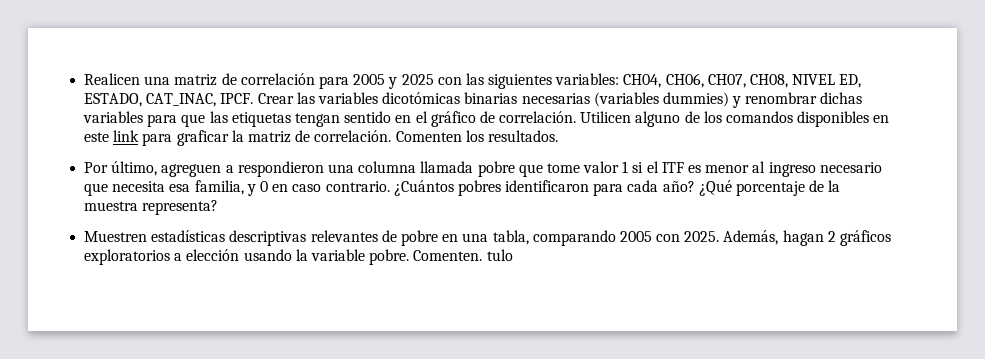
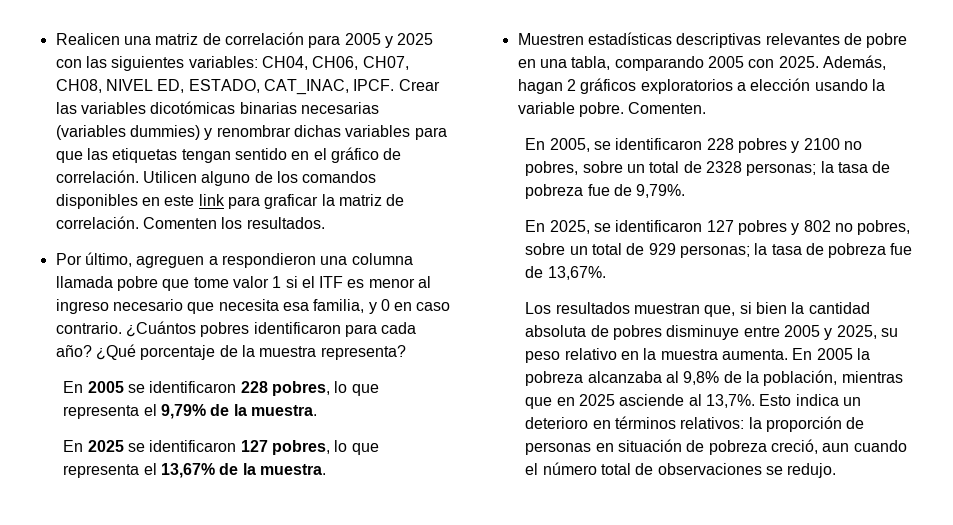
+ En 2005 se identificaron 228 pobres, lo que representa el 9,79% de la muestra.
+ En 2025 se identificaron 127 pobres, lo que representa el 13,67% de la muestra.
- Comenten. tulo
+ Comenten.
+ En 2005, se identificaron 228 pobres y 2100 no pobres, sobre un total de 2328 personas; la tasa de pobreza fue de 9,79%.
+ En 2025, se identificaron 127 pobres y 802 no pobres, sobre un total de 929 personas; la tasa de pobreza fue de 13,67%.
+ Los resultados muestran que, si bien la cantidad absoluta de pobres disminuye entre 2005 y 2025, su peso relativo en la muestra aumenta. En 2005 la pobreza alcanzaba al 9,8% de la población, mientras que en 2025 asciende al 13,7%. Esto indica un deterioro en términos relativos: la proporción de personas en situación de pobreza creció, aun cuando el número total de observaciones se redujo.

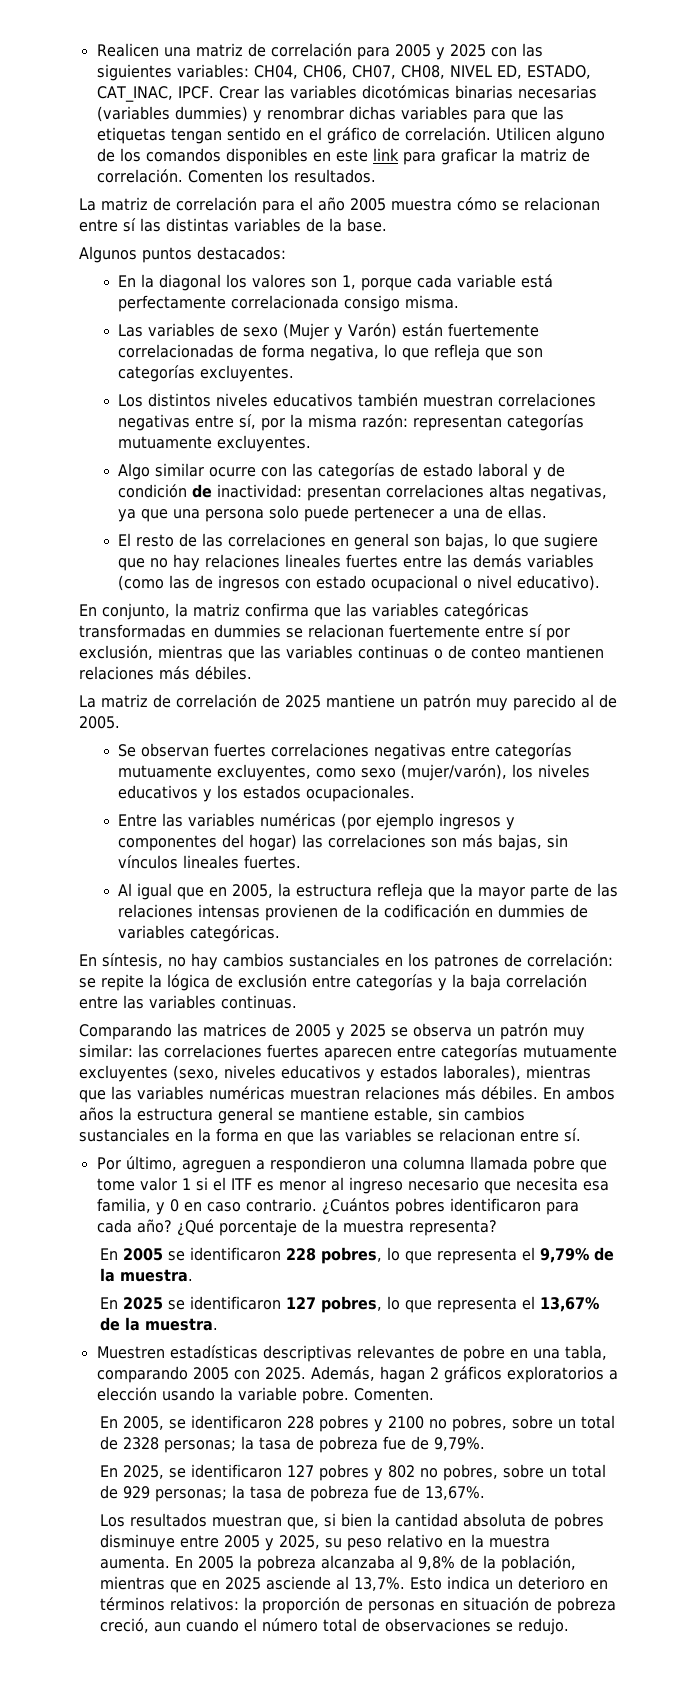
+ La matriz de correlación para el año 2005 muestra cómo se relacionan entre sí las distintas variables de la base.
+ Algunos puntos destacados:
+ En la diagonal los valores son 1, porque cada variable está perfectamente correlacionada consigo misma.
+ Las variables de sexo (Mujer y Varón) están fuertemente correlacionadas de forma negativa, lo que refleja que son categorías excluyentes.
+ Los distintos niveles educativos también muestran correlaciones negativas entre sí, por la misma razón: representan categorías mutuamente excluyentes.
+ Algo similar ocurre con las categorías de estado laboral y de condición de inactividad: presentan correlaciones altas negativas, ya que una persona solo puede pertenecer a una de ellas.
+ El resto de las correlaciones en general son bajas, lo que sugiere que no hay relaciones lineales fuertes entre las demás variables (como las de ingresos con estado ocupacional o nivel educativo).
+ En conjunto, la matriz confirma que las variables categóricas transformadas en dummies se relacionan fuertemente entre sí por exclusión, mientras que las variables continuas o de conteo mantienen relaciones más débiles.
+ La matriz de correlación de 2025 mantiene un patrón muy parecido al de 2005.
+ Se observan fuertes correlaciones negativas entre categorías mutuamente excluyentes, como sexo (mujer/varón), los niveles educativos y los estados ocupacionales.
+ Entre las variables numéricas (por ejemplo ingresos y componentes del hogar) las correlaciones son más bajas, sin vínculos lineales fuertes.
+ Al igual que en 2005, la estructura refleja que la mayor parte de las relaciones intensas provienen de la codificación en dummies de variables categóricas.
+ En síntesis, no hay cambios sustanciales en los patrones de correlación: se repite la lógica de exclusión entre categorías y la baja correlación entre las variables continuas.
+ Comparando las matrices de 2005 y 2025 se observa un patrón muy similar: las correlaciones fuertes aparecen entre categorías mutuamente excluyentes (sexo, niveles educativos y estados laborales), mientras que las variables numéricas muestran relaciones más débiles. En ambos años la estructura general se mantiene estable, sin cambios sustanciales en la forma en que las variables se relacionan entre sí.

